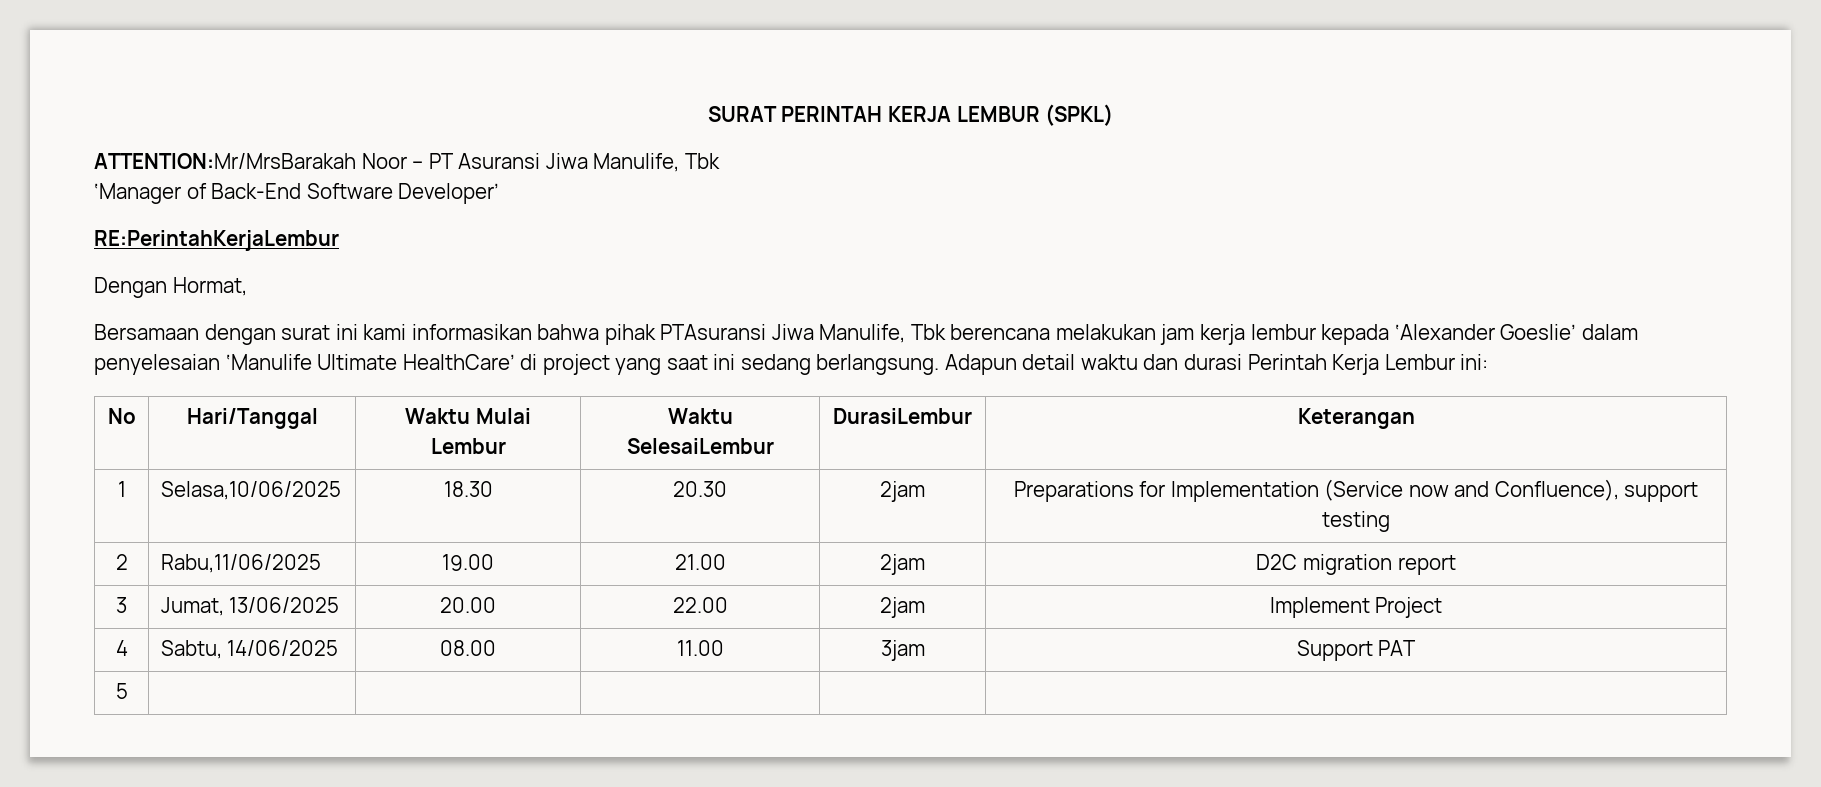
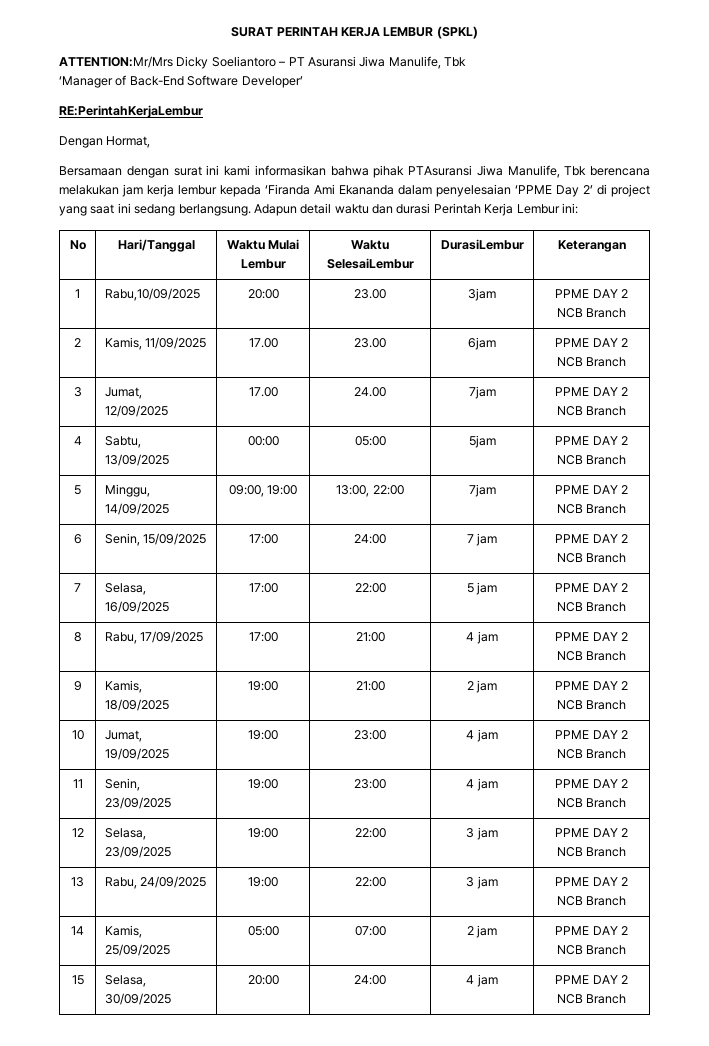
- ATTENTION:Mr/MrsBarakah Noor – PT Asuransi Jiwa Manulife, Tbk
+ ATTENTION:Mr/Mrs Dicky Soeliantoro – PT Asuransi Jiwa Manulife, Tbk
- Bersamaan dengan surat ini kami informasikan bahwa pihak PTAsuransi Jiwa Manulife, Tbk berencana melakukan jam kerja lembur kepada ‘Alexander Goeslie’ dalam penyelesaian ‘Manulife Ultimate HealthCare’ di project yang saat ini sedang berlangsung.
+ Bersamaan dengan surat ini kami informasikan bahwa pihak PTAsuransi Jiwa Manulife, Tbk berencana melakukan jam kerja lembur kepada ‘Firanda Ami Ekananda dalam penyelesaian ‘PPME Day 2’ di project yang saat ini sedang berlangsung.
- 1 | Selasa,10/06/2025 | 18.30 | 20.30 | 2jam | Preparations for Implementation (Service now and Confluence), support testing
- 2 | Rabu,11/06/2025 | 19.00 | 21.00 | 2jam | D2C migration report
- 3 | Jumat, 13/06/2025 | 20.00 | 22.00 | 2jam | Implement Project
- 4 | Sabtu, 14/06/2025 | 08.00 | 11.00 | 3jam | Support PAT
- 5 | | | | |
+ 1 | Rabu,10/09/2025 | 20:00 | 23.00 | 3jam | PPME DAY 2 NCB Branch
+ 2 | Kamis, 11/09/2025 | 17.00 | 23.00 | 6jam | PPME DAY 2 NCB Branch
+ 3 | Jumat, 12/09/2025 | 17.00 | 24.00 | 7jam | PPME DAY 2 NCB Branch
+ 4 | Sabtu, 13/09/2025 | 00:00 | 05:00 | 5jam | PPME DAY 2 NCB Branch
+ 5 | Minggu, 14/09/2025 | 09:00, 19:00 | 13:00, 22:00 | 7jam | PPME DAY 2 NCB Branch
+ 6 | Senin, 15/09/2025 | 17:00 | 24:00 | 7 jam | PPME DAY 2 NCB Branch
+ 7 | Selasa, 16/09/2025 | 17:00 | 22:00 | 5 jam | PPME DAY 2 NCB Branch
+ 8 | Rabu, 17/09/2025 | 17:00 | 21:00 | 4 jam | PPME DAY 2 NCB Branch
+ 9 | Kamis, 18/09/2025 | 19:00 | 21:00 | 2 jam | PPME DAY 2 NCB Branch
+ 10 | Jumat, 19/09/2025 | 19:00 | 23:00 | 4 jam | PPME DAY 2 NCB Branch
+ 11 | Senin, 23/09/2025 | 19:00 | 23:00 | 4 jam | PPME DAY 2 NCB Branch
+ 12 | Selasa, 23/09/2025 | 19:00 | 22:00 | 3 jam | PPME DAY 2 NCB Branch
+ 13 | Rabu, 24/09/2025 | 19:00 | 22:00 | 3 jam | PPME DAY 2 NCB Branch
+ 14 | Kamis, 25/09/2025 | 05:00 | 07:00 | 2 jam | PPME DAY 2 NCB Branch
+ 15 | Selasa, 30/09/2025 | 20:00 | 24:00 | 4 jam | PPME DAY 2 NCB Branch

